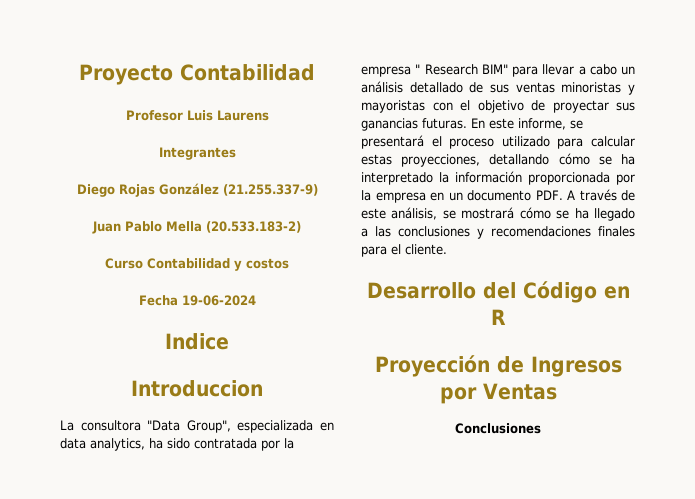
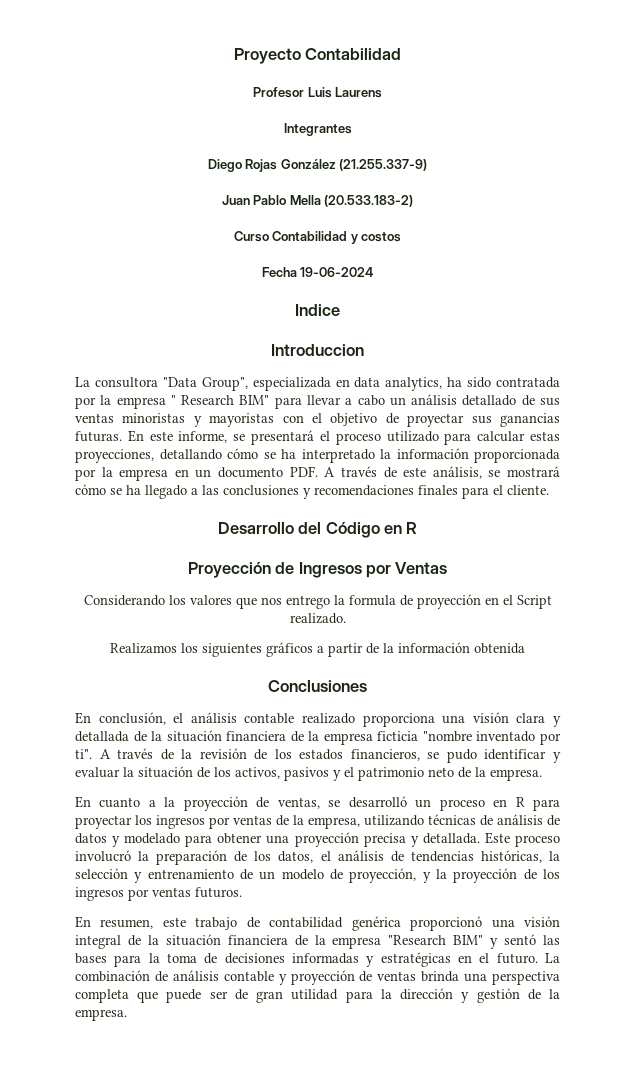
+ Considerando los valores que nos entrego la formula de proyección en el Script realizado.
+ Realizamos los siguientes gráficos a partir de la información obtenida
  Conclusiones
+ En conclusión, el análisis contable realizado proporciona una visión clara y detallada de la situación financiera de la empresa ficticia "nombre inventado por ti". A través de la revisión de los estados financieros, se pudo identificar y evaluar la situación de los activos, pasivos y el patrimonio neto de la empresa.
+ En cuanto a la proyección de ventas, se desarrolló un proceso en R para proyectar los ingresos por ventas de la empresa, utilizando técnicas de análisis de datos y modelado para obtener una proyección precisa y detallada. Este proceso involucró la preparación de los datos, el análisis de tendencias históricas, la selección y entrenamiento de un modelo de proyección, y la proyección de los ingresos por ventas futuros.
+ En resumen, este trabajo de contabilidad genérica proporcionó una visión integral de la situación financiera de la empresa "Research BIM" y sentó las bases para la toma de decisiones informadas y estratégicas en el futuro. La combinación de análisis contable y proyección de ventas brinda una perspectiva completa que puede ser de gran utilidad para la dirección y gestión de la empresa.

